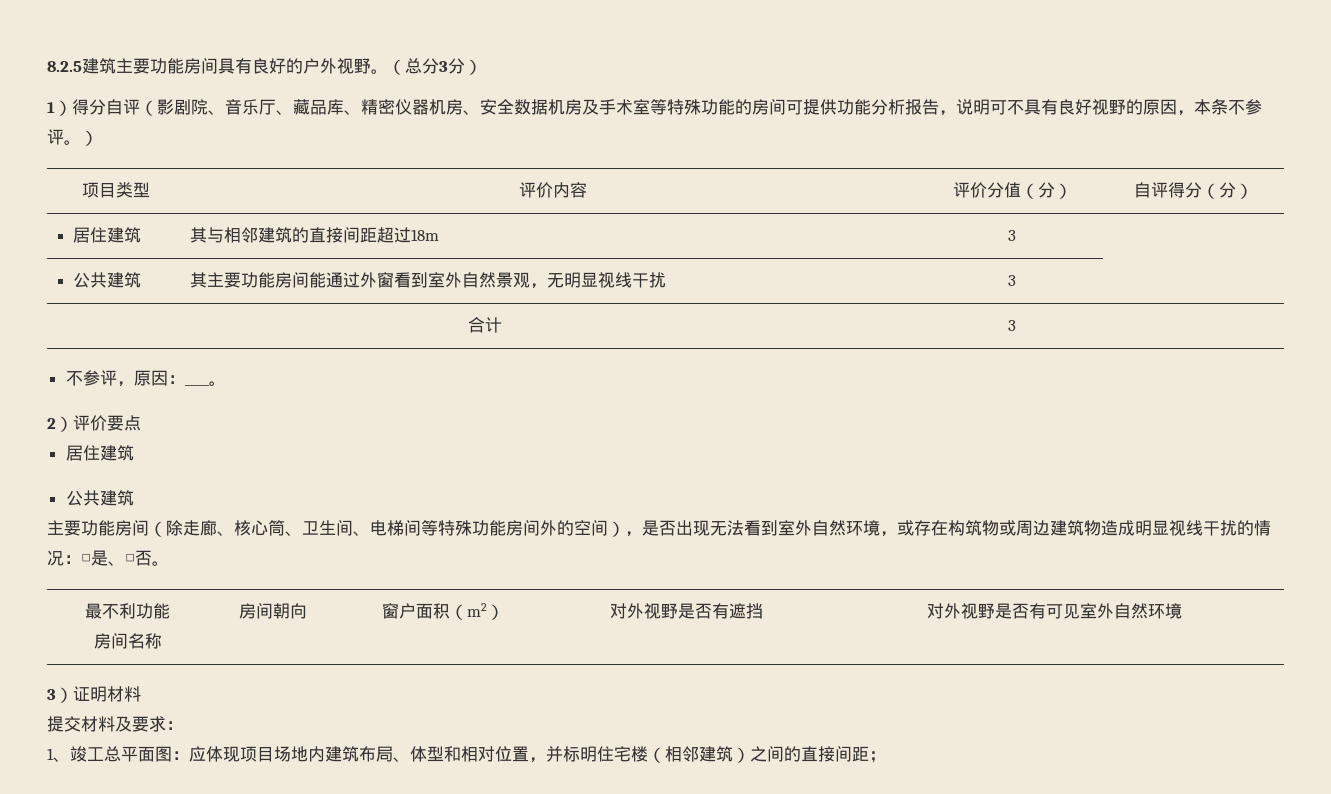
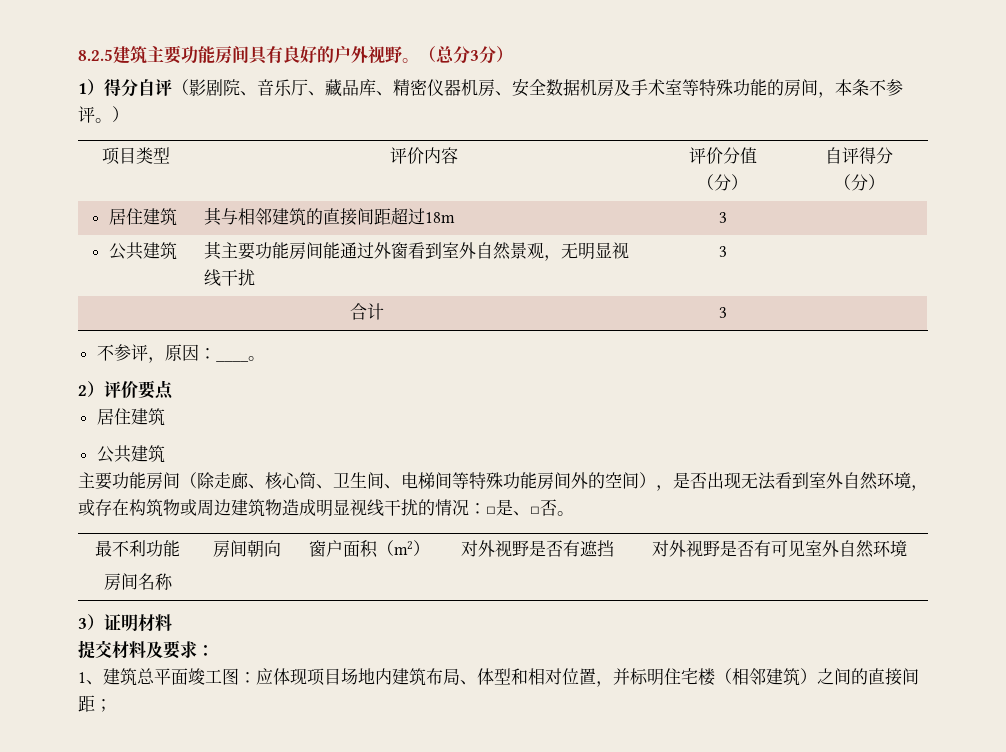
- 1）得分自评（影剧院、音乐厅、藏品库、精密仪器机房、安全数据机房及手术室等特殊功能的房间可提供功能分析报告，说明可不具有良好视野的原因，本条不参评。）
+ 1）得分自评（影剧院、音乐厅、藏品库、精密仪器机房、安全数据机房及手术室等特殊功能的房间，本条不参评。）
- 1、竣工总平面图：应体现项目场地内建筑布局、体型和相对位置，并标明住宅楼（相邻建筑）之间的直接间距；
+ 1、建筑总平面竣工图：应体现项目场地内建筑布局、体型和相对位置，并标明住宅楼（相邻建筑）之间的直接间距；

